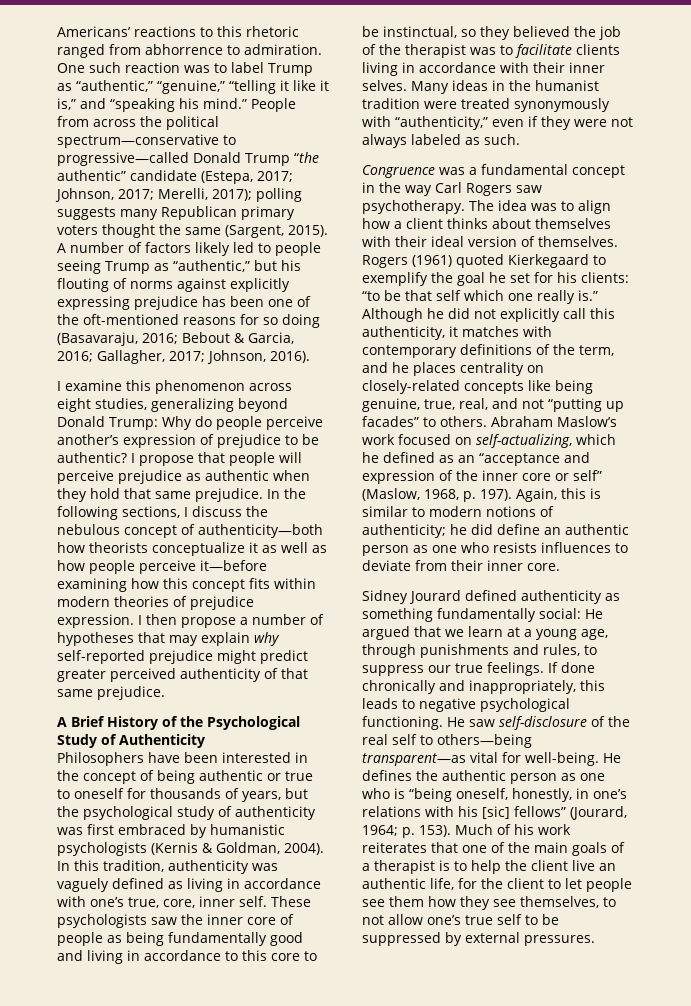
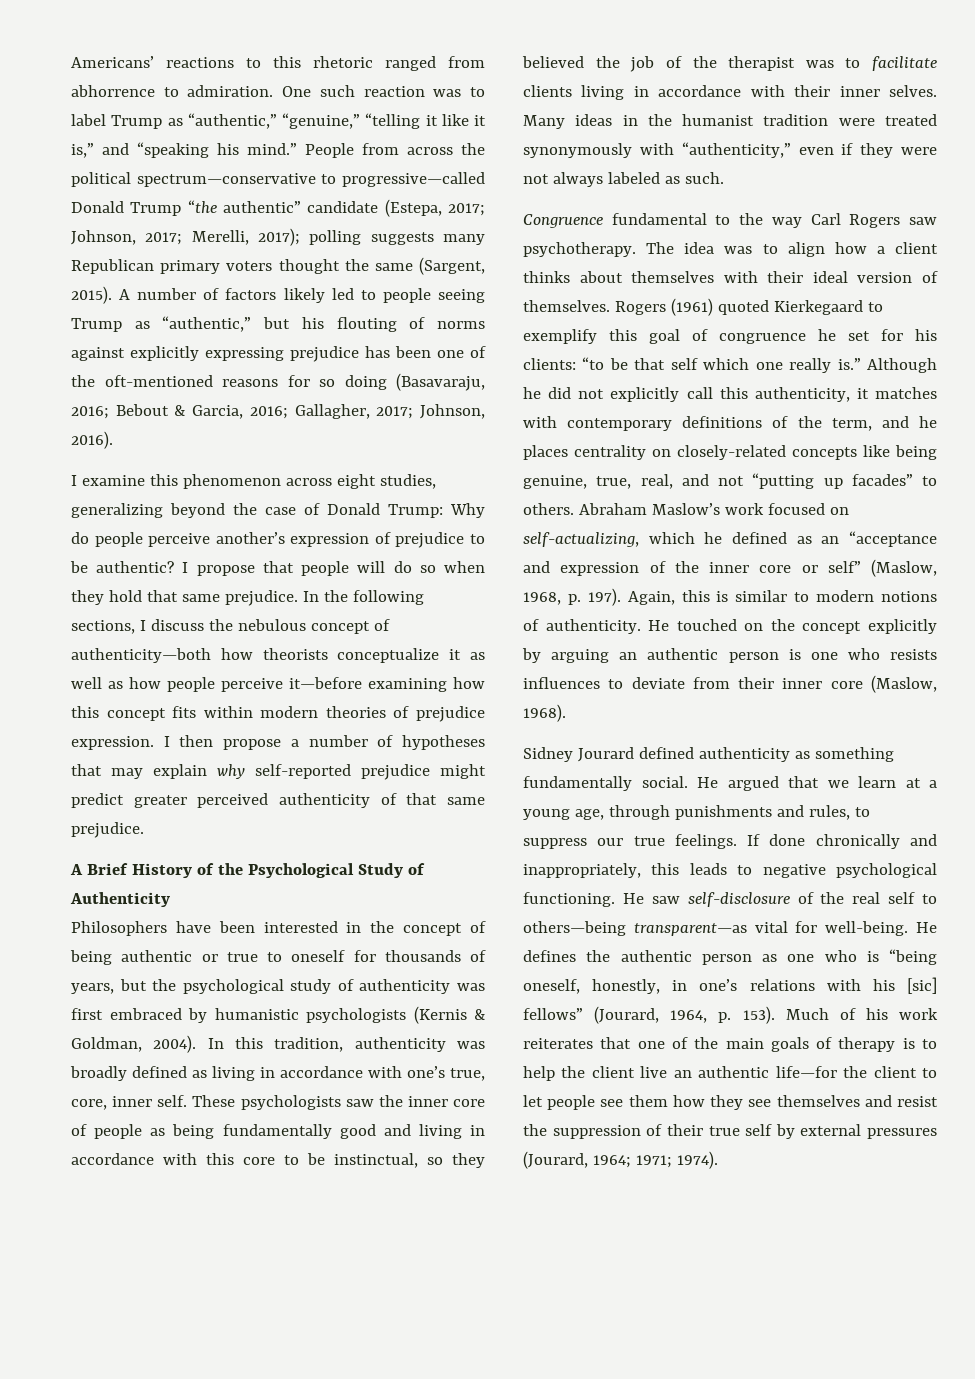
- I examine this phenomenon across eight studies, generalizing beyond Donald Trump: Why do people perceive another’s expression of prejudice to be authentic?
+ I examine this phenomenon across eight studies, generalizing beyond the case of Donald Trump: Why do people perceive another’s expression of prejudice to be authentic?
- I propose that people will perceive prejudice as authentic when they hold that same prejudice.
+ I propose that people will do so when they hold that same prejudice.
- In this tradition, authenticity was vaguely defined as living in accordance with one’s true, core, inner self.
+ In this tradition, authenticity was broadly defined as living in accordance with one’s true, core, inner self.
- These psychologists saw the inner core of people as being fundamentally good and living in accordance to this core to be instinctual, so they believed the job of the therapist was to facilitate clients living in accordance with their inner selves.
+ These psychologists saw the inner core of people as being fundamentally good and living in accordance with this core to be instinctual, so they believed the job of the therapist was to facilitate clients living in accordance with their inner selves.
- Congruence was a fundamental concept in the way Carl Rogers saw psychotherapy.
+ Congruence fundamental to the way Carl Rogers saw psychotherapy.
- Rogers (1961) quoted Kierkegaard to exemplify the goal he set for his clients: “to be that self which one really is.”
+ Rogers (1961) quoted Kierkegaard to exemplify this goal of congruence he set for his clients: “to be that self which one really is.”
- Again, this is similar to modern notions of authenticity; he did define an authentic person as one who resists influences to deviate from their inner core.
+ Again, this is similar to modern notions of authenticity. He touched on the concept explicitly by arguing an authentic person is one who resists influences to deviate from their inner core (Maslow, 1968).
- Sidney Jourard defined authenticity as something fundamentally social: He argued that we learn at a young age, through punishments and rules, to suppress our true feelings.
+ Sidney Jourard defined authenticity as something fundamentally social. He argued that we learn at a young age, through punishments and rules, to suppress our true feelings.
- He defines the authentic person as one who is “being oneself, honestly, in one’s relations with his [sic] fellows” (Jourard, 1964; p. 153).
+ He defines the authentic person as one who is “being oneself, honestly, in one’s relations with his [sic] fellows” (Jourard, 1964, p. 153).
- Much of his work reiterates that one of the main goals of a therapist is to help the client live an authentic life, for the client to let people see them how they see themselves, to not allow one’s true self to be suppressed by external pressures.
+ Much of his work reiterates that one of the main goals of therapy is to help the client live an authentic life—for the client to let people see them how they see themselves and resist the suppression of their true self by external pressures (Jourard, 1964; 1971; 1974).

